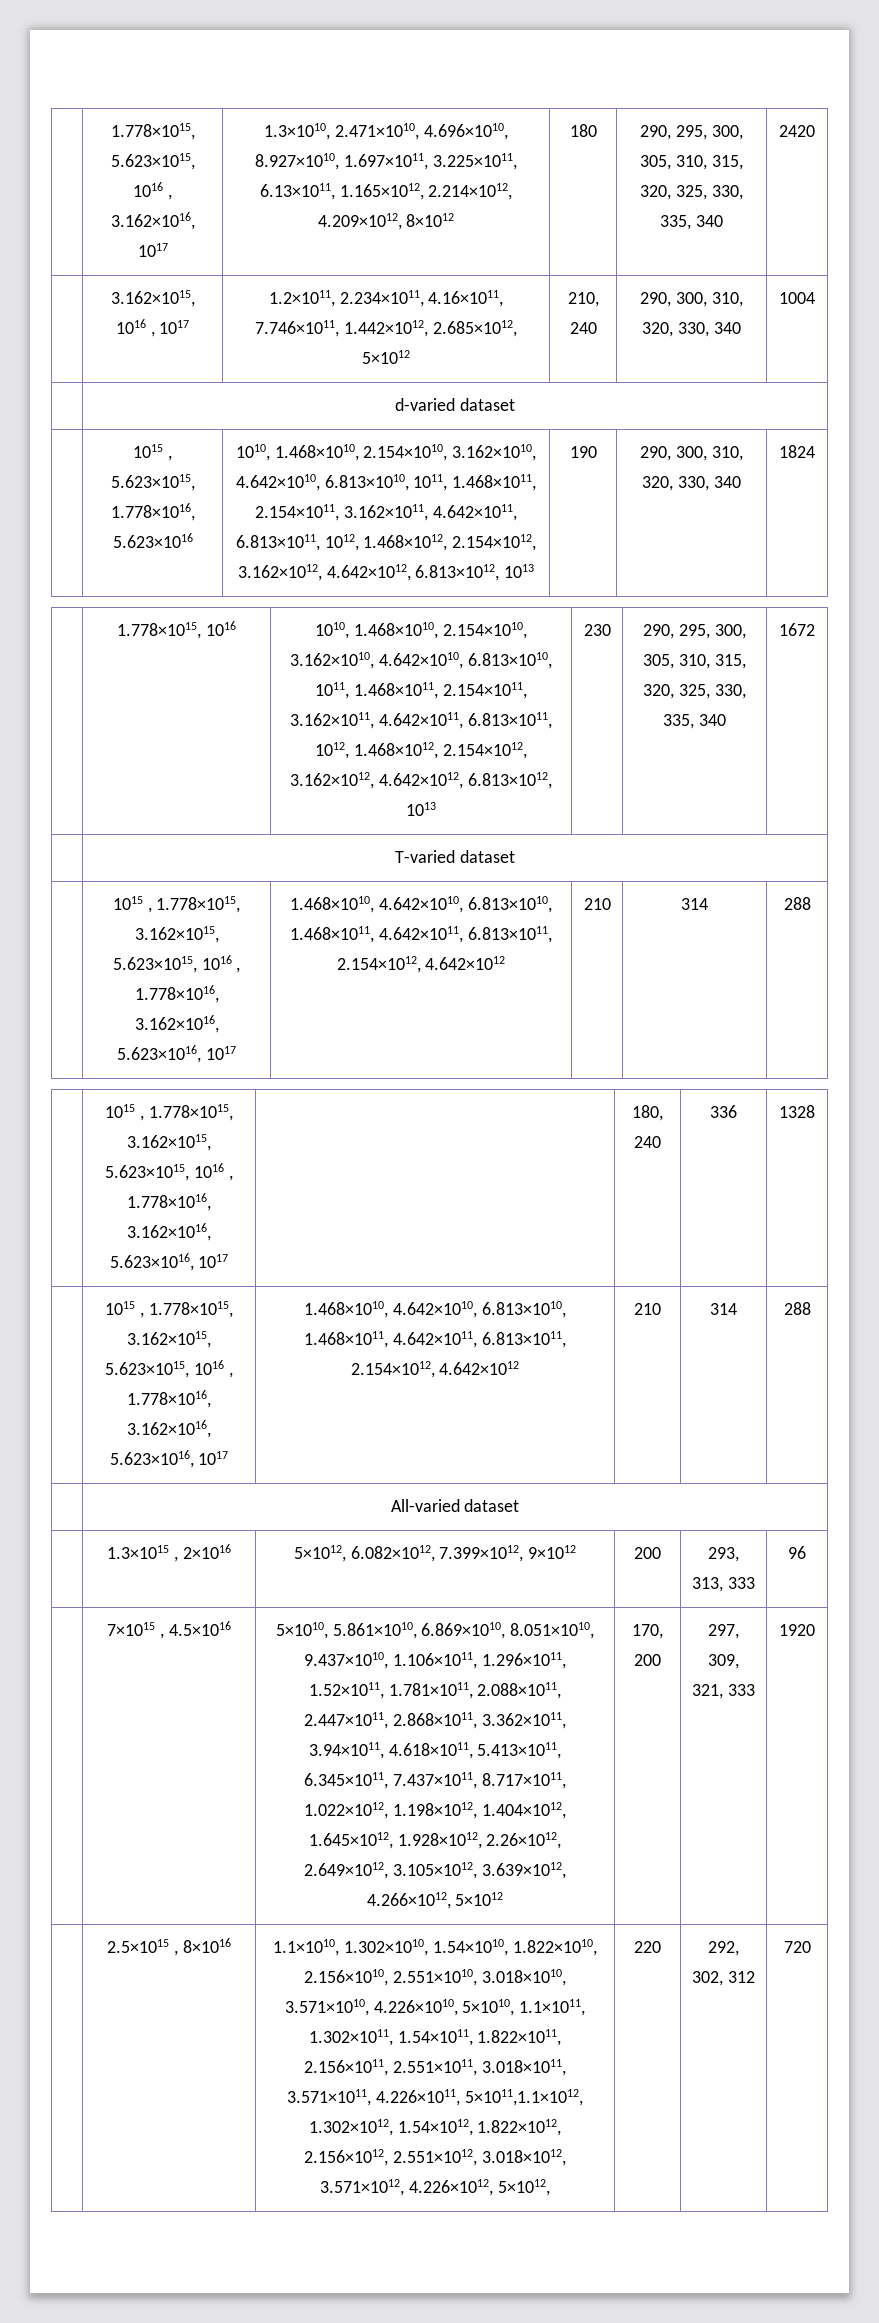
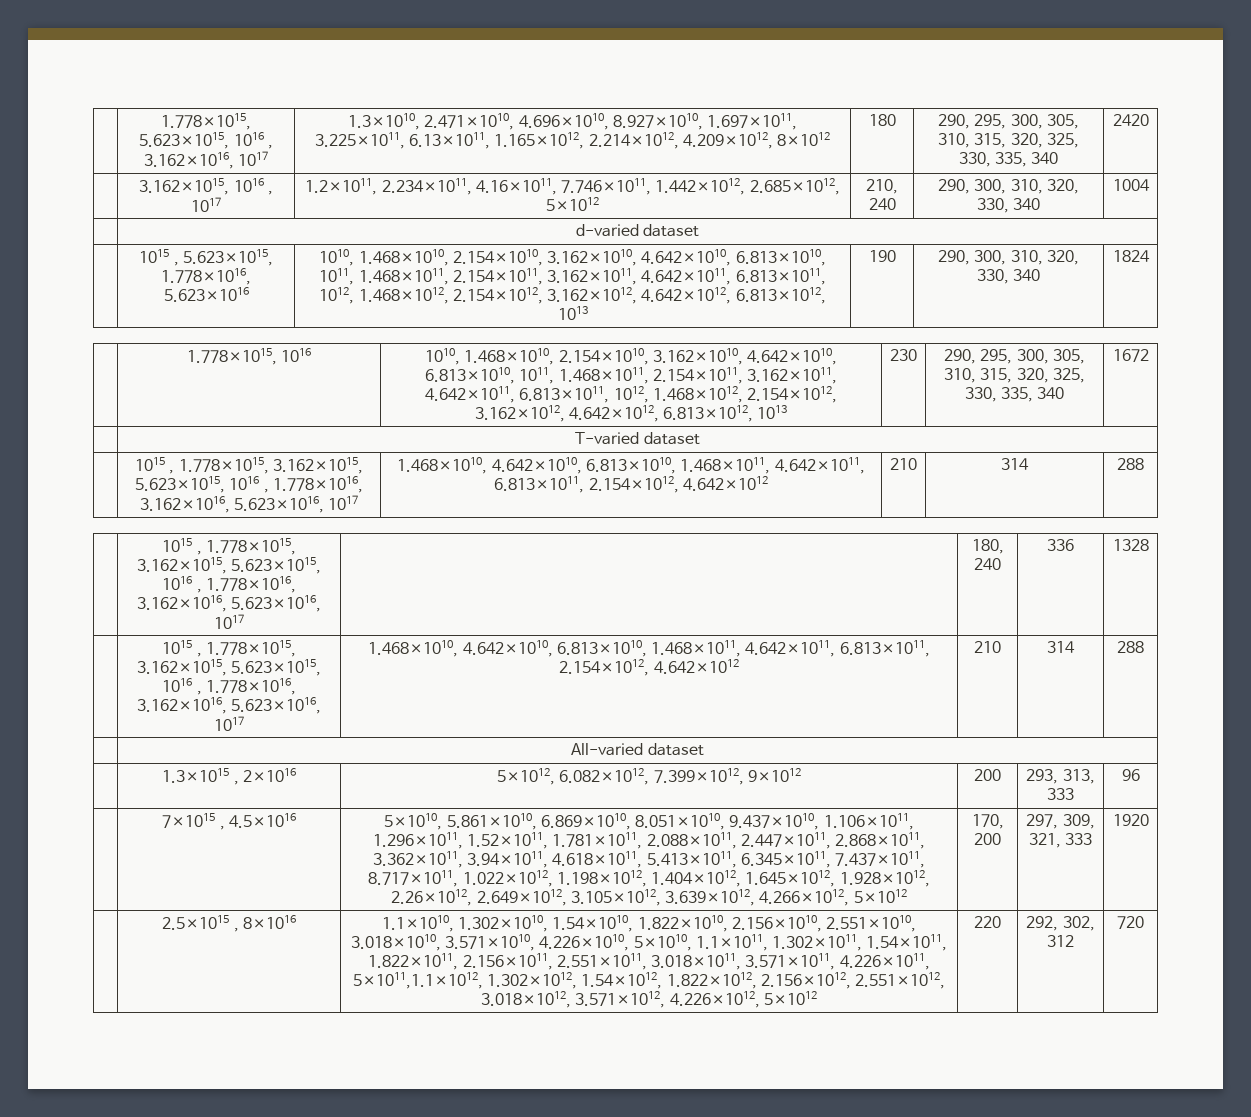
- | 2.5×1015 , 8×1016 | 1.1×1010, 1.302×1010, 1.54×1010, 1.822×1010, 2.156×1010, 2.551×1010, 3.018×1010, 3.571×1010, 4.226×1010, 5×1010, 1.1×1011, 1.302×1011, 1.54×1011, 1.822×1011, 2.156×1011, 2.551×1011, 3.018×1011, 3.571×1011, 4.226×1011, 5×1011,1.1×1012, 1.302×1012, 1.54×1012, 1.822×1012, 2.156×1012, 2.551×1012, 3.018×1012, 3.571×1012, 4.226×1012, 5×1012, | 220 | 292, 302, 312 | 720
+ | 2.5×1015 , 8×1016 | 1.1×1010, 1.302×1010, 1.54×1010, 1.822×1010, 2.156×1010, 2.551×1010, 3.018×1010, 3.571×1010, 4.226×1010, 5×1010, 1.1×1011, 1.302×1011, 1.54×1011, 1.822×1011, 2.156×1011, 2.551×1011, 3.018×1011, 3.571×1011, 4.226×1011, 5×1011,1.1×1012, 1.302×1012, 1.54×1012, 1.822×1012, 2.156×1012, 2.551×1012, 3.018×1012, 3.571×1012, 4.226×1012, 5×1012 | 220 | 292, 302, 312 | 720

